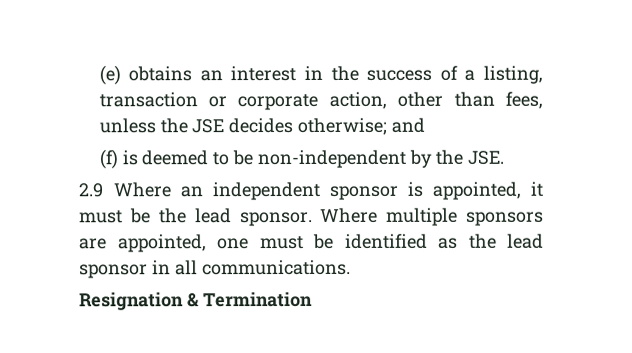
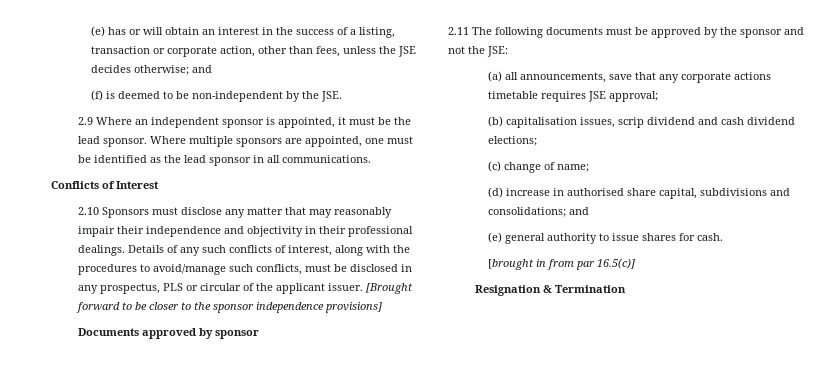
- (e) obtains an interest in the success of a listing, transaction or corporate action, other than fees, unless the JSE decides otherwise; and
+ (e) has or will obtain an interest in the success of a listing, transaction or corporate action, other than fees, unless the JSE decides otherwise; and
+ Conflicts of Interest
+ 2.10 Sponsors must disclose any matter that may reasonably impair their independence and objectivity in their professional dealings. Details of any such conflicts of interest, along with the procedures to avoid/manage such conflicts, must be disclosed in any prospectus, PLS or circular of the applicant issuer. [Brought forward to be closer to the sponsor independence provisions]
+ Documents approved by sponsor
+ 2.11 The following documents must be approved by the sponsor and not the JSE:
+ (a) all announcements, save that any corporate actions timetable requires JSE approval;
+ (b) capitalisation issues, scrip dividend and cash dividend elections;
+ (c) change of name;
+ (d) increase in authorised share capital, subdivisions and consolidations; and
+ (e) general authority to issue shares for cash.
+ [brought in from par 16.5(c)]

